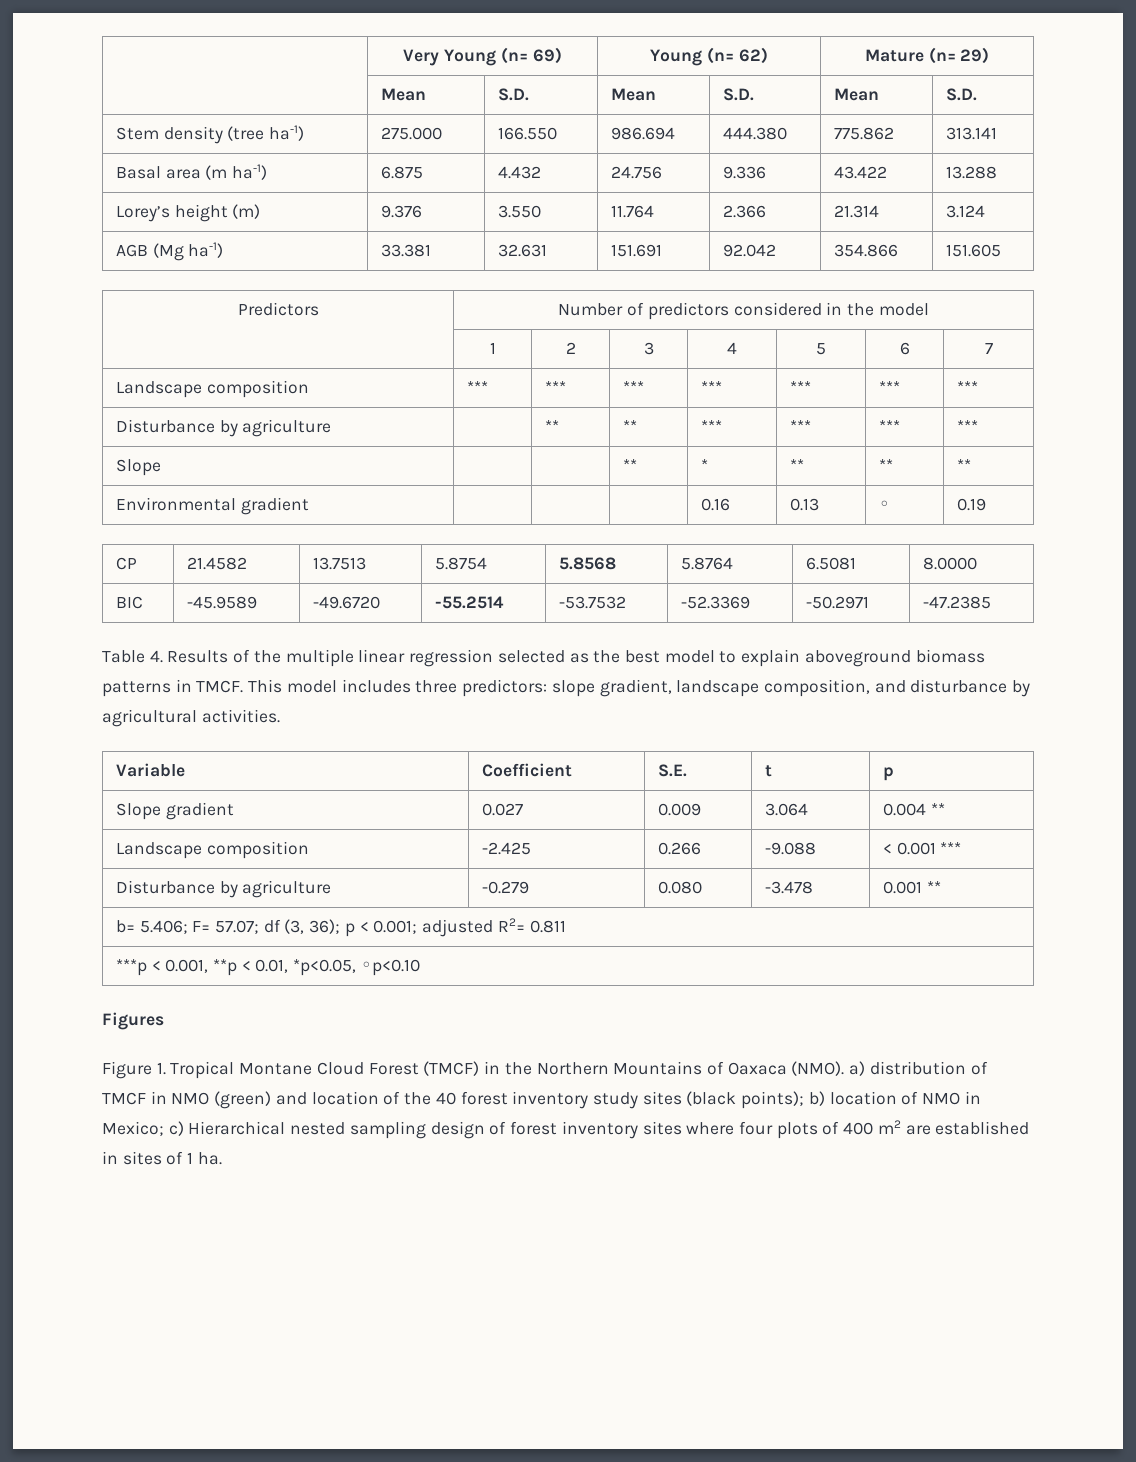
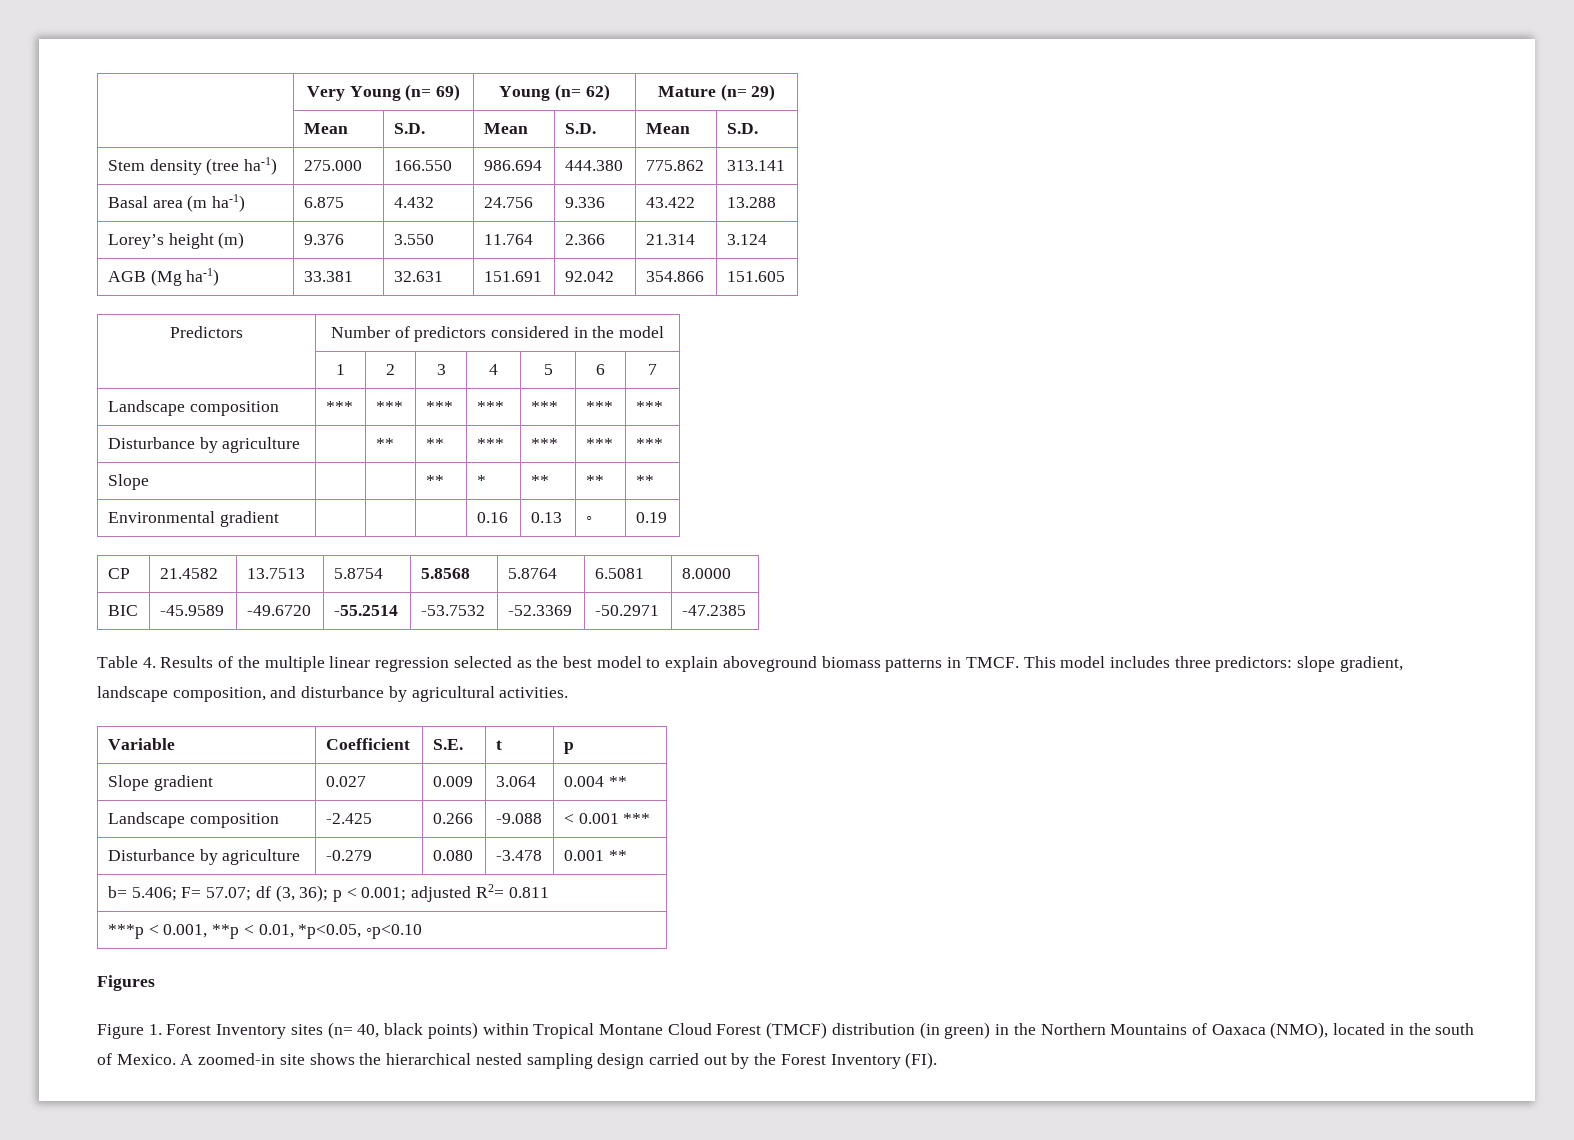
- Figure 1. Tropical Montane Cloud Forest (TMCF) in the Northern Mountains of Oaxaca (NMO). a) distribution of TMCF in NMO (green) and location of the 40 forest inventory study sites (black points); b) location of NMO in Mexico; c) Hierarchical nested sampling design of forest inventory sites where four plots of 400 m2 are established in sites of 1 ha.
+ Figure 1. Forest Inventory sites (n= 40, black points) within Tropical Montane Cloud Forest (TMCF) distribution (in green) in the Northern Mountains of Oaxaca (NMO), located in the south of Mexico. A zoomed-in site shows the hierarchical nested sampling design carried out by the Forest Inventory (FI).

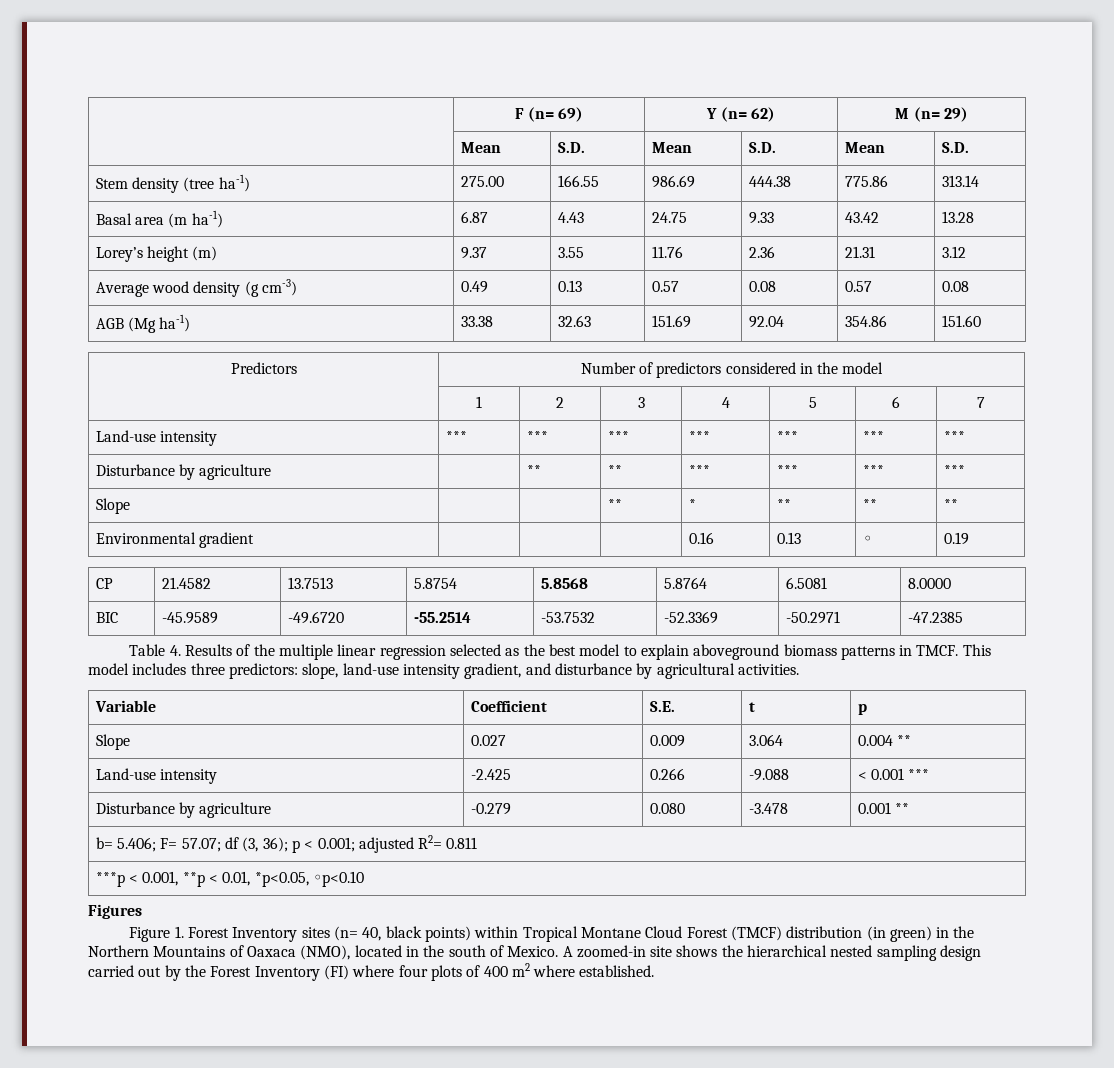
- | Very Young (n= 69) | Young (n= 62) | Mature (n= 29)
+ | F (n= 69) | Y (n= 62) | M (n= 29)
- Stem density (tree ha-1) | 275.000 | 166.550 | 986.694 | 444.380 | 775.862 | 313.141
- Basal area (m ha-1) | 6.875 | 4.432 | 24.756 | 9.336 | 43.422 | 13.288
- Lorey’s height (m) | 9.376 | 3.550 | 11.764 | 2.366 | 21.314 | 3.124
- AGB (Mg ha-1) | 33.381 | 32.631 | 151.691 | 92.042 | 354.866 | 151.605
+ Stem density (tree ha-1) | 275.00 | 166.55 | 986.69 | 444.38 | 775.86 | 313.14
+ Basal area (m ha-1) | 6.87 | 4.43 | 24.75 | 9.33 | 43.42 | 13.28
+ Lorey’s height (m) | 9.37 | 3.55 | 11.76 | 2.36 | 21.31 | 3.12
+ Average wood density (g cm-3) | 0.49 | 0.13 | 0.57 | 0.08 | 0.57 | 0.08
+ AGB (Mg ha-1) | 33.38 | 32.63 | 151.69 | 92.04 | 354.86 | 151.60
- Landscape composition | *** | *** | *** | *** | *** | *** | ***
+ Land-use intensity | *** | *** | *** | *** | *** | *** | ***
- This model includes three predictors: slope gradient, landscape composition, and disturbance by agricultural activities.
+ This model includes three predictors: slope, land-use intensity gradient, and disturbance by agricultural activities.
- Slope gradient | 0.027 | 0.009 | 3.064 | 0.004 **
+ Slope | 0.027 | 0.009 | 3.064 | 0.004 **
- Landscape composition | -2.425 | 0.266 | -9.088 | < 0.001 ***
+ Land-use intensity | -2.425 | 0.266 | -9.088 | < 0.001 ***
- A zoomed-in site shows the hierarchical nested sampling design carried out by the Forest Inventory (FI).
+ A zoomed-in site shows the hierarchical nested sampling design carried out by the Forest Inventory (FI) where four plots of 400 m2 where established.

